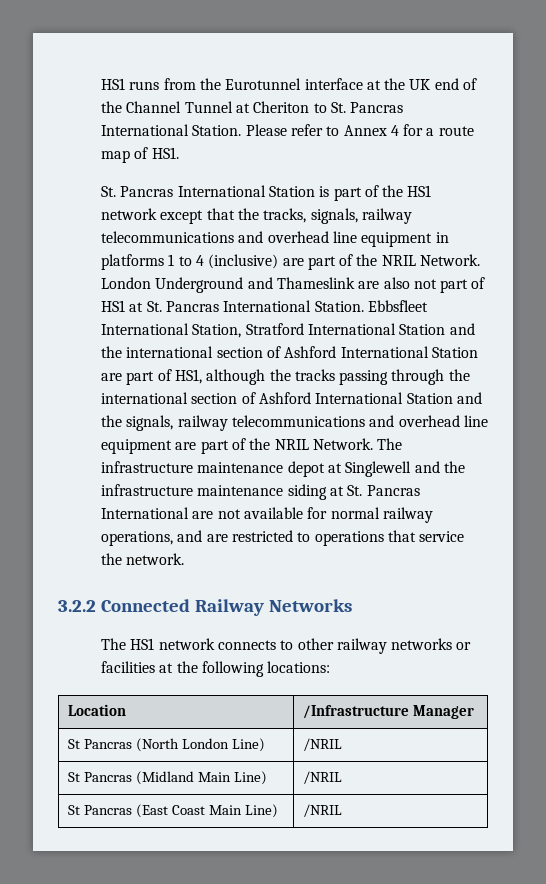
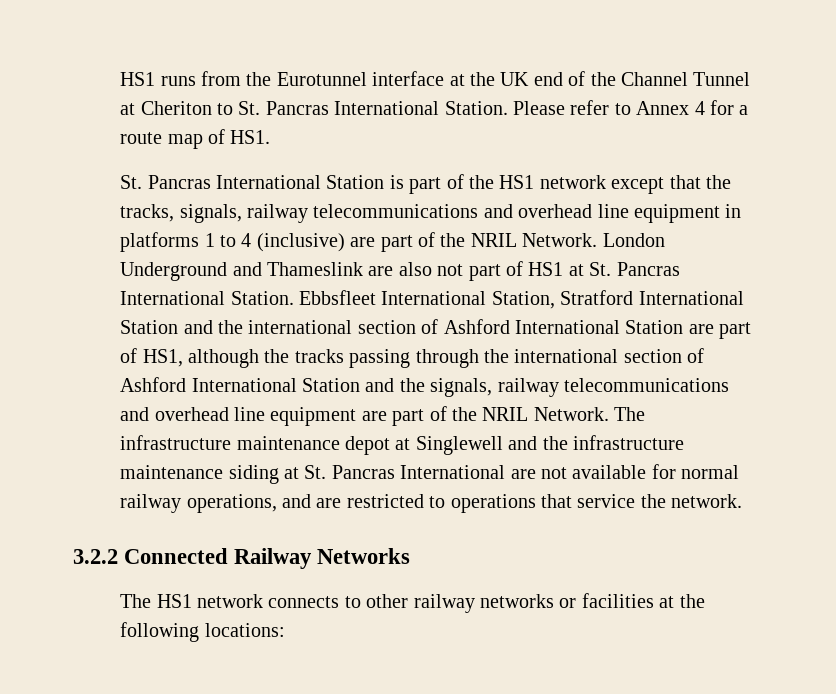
- Location | /Infrastructure Manager
- St Pancras (North London Line) | /NRIL
- St Pancras (Midland Main Line) | /NRIL
- St Pancras (East Coast Main Line) | /NRIL

